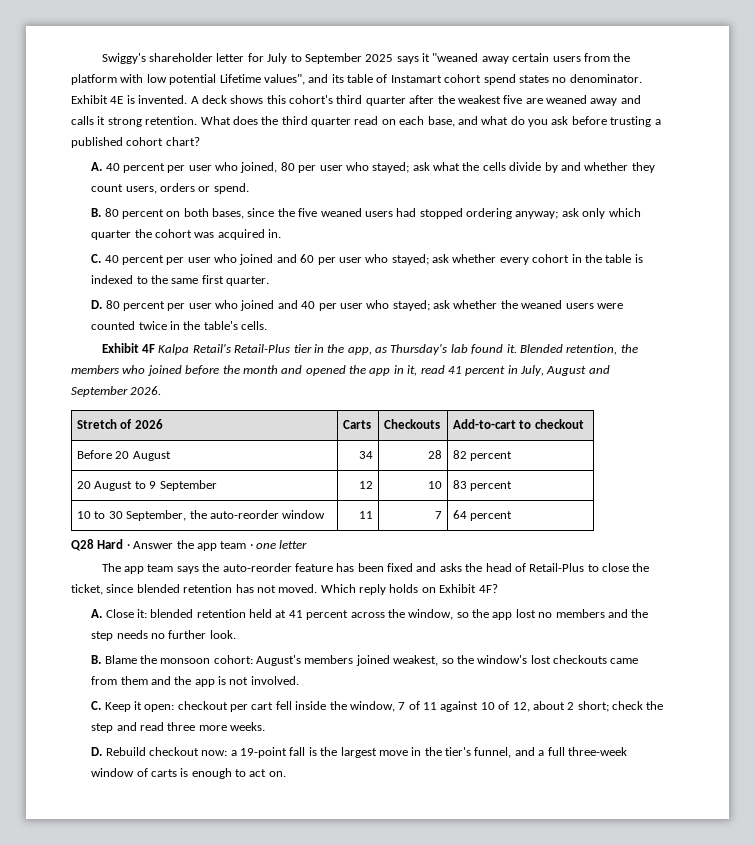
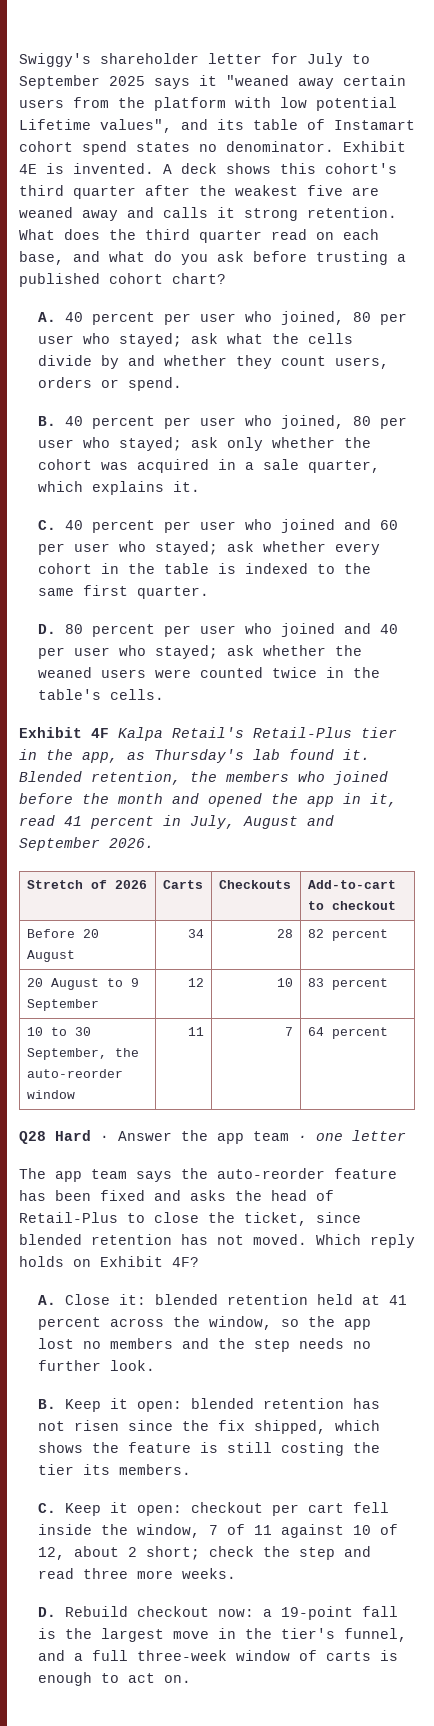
- B. 80 percent on both bases, since the five weaned users had stopped ordering anyway; ask only which quarter the cohort was acquired in.
+ B. 40 percent per user who joined, 80 per user who stayed; ask only whether the cohort was acquired in a sale quarter, which explains it.
- B. Blame the monsoon cohort: August's members joined weakest, so the window's lost checkouts came from them and the app is not involved.
+ B. Keep it open: blended retention has not risen since the fix shipped, which shows the feature is still costing the tier its members.

